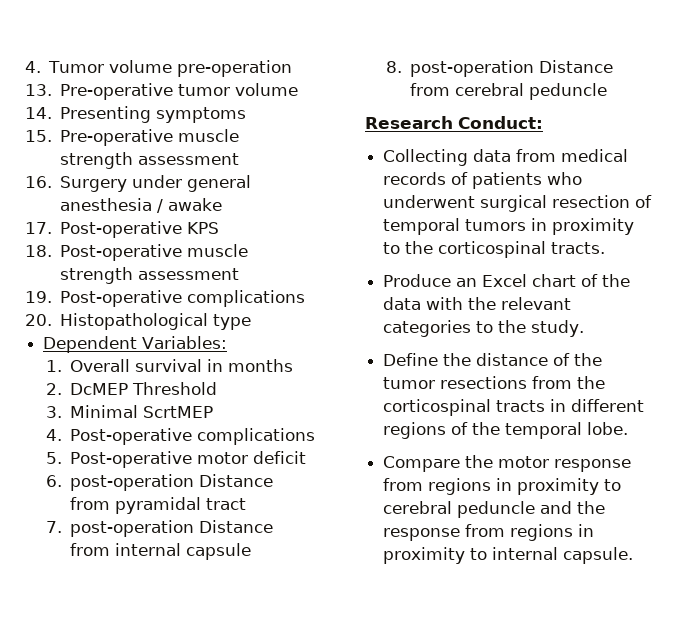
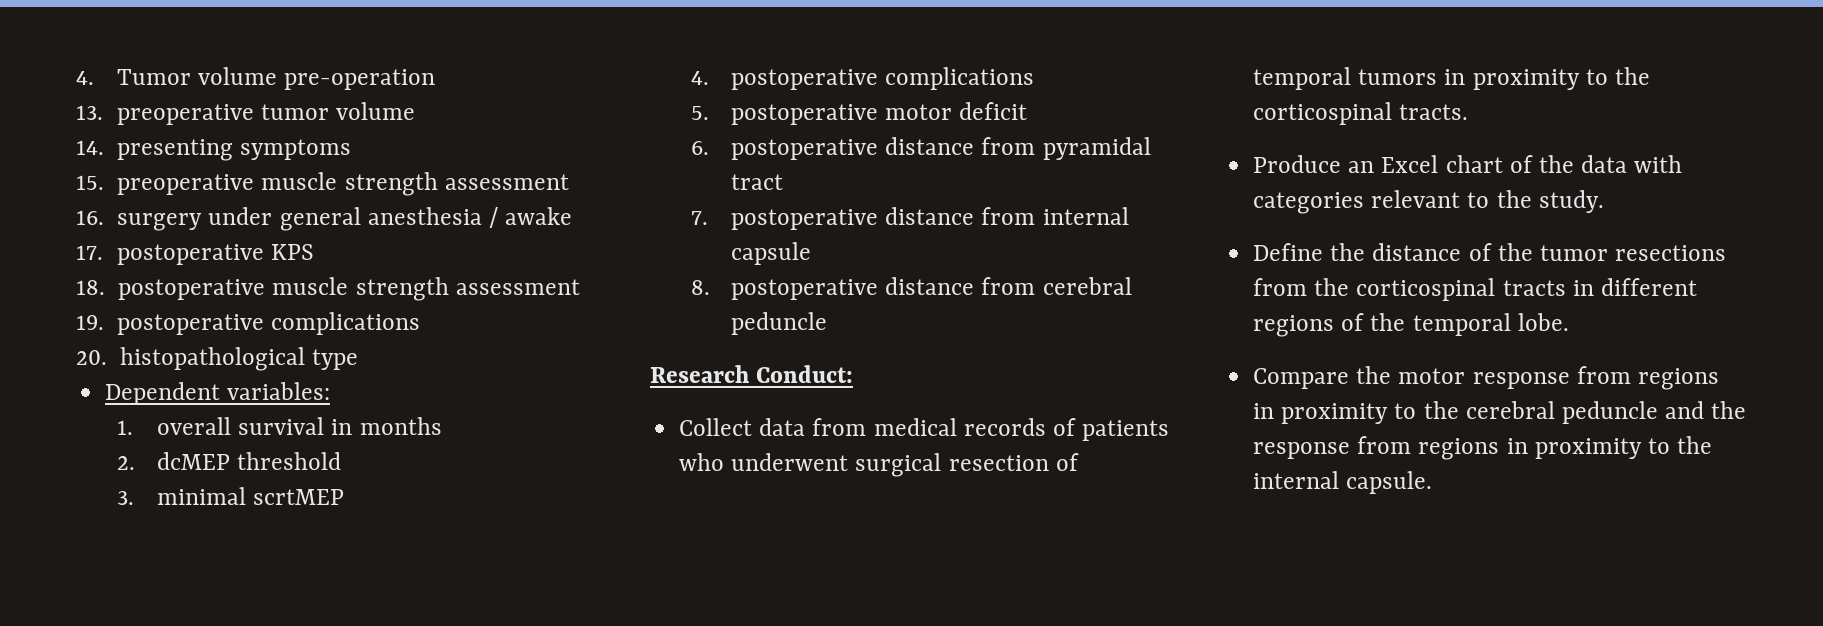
- 13. Pre-operative tumor volume
+ 13. preoperative tumor volume
- 14. Presenting symptoms
+ 14. presenting symptoms
- 15. Pre-operative muscle strength assessment
+ 15. preoperative muscle strength assessment
- 16. Surgery under general anesthesia / awake
+ 16. surgery under general anesthesia / awake
- 17. Post-operative KPS
+ 17. postoperative KPS
- 18. Post-operative muscle strength assessment
+ 18. postoperative muscle strength assessment
- 19. Post-operative complications
+ 19. postoperative complications
- 20. Histopathological type
+ 20. histopathological type
- Dependent Variables:
+ Dependent variables:
- 1. Overall survival in months
+ 1. overall survival in months
- 2. DcMEP Threshold
+ 2. dcMEP threshold
- 3. Minimal ScrtMEP
- 4. Post-operative complications
+ 3. minimal scrtMEP
+ 4. postoperative complications
- 5. Post-operative motor deficit
+ 5. postoperative motor deficit
- 6. post-operation Distance from pyramidal tract
+ 6. postoperative distance from pyramidal tract
- 7. post-operation Distance from internal capsule
+ 7. postoperative distance from internal capsule
- 8. post-operation Distance from cerebral peduncle
+ 8. postoperative distance from cerebral peduncle
- Collecting data from medical records of patients who underwent surgical resection of temporal tumors in proximity to the corticospinal tracts.
+ Collect data from medical records of patients who underwent surgical resection of temporal tumors in proximity to the corticospinal tracts.
- Produce an Excel chart of the data with the relevant categories to the study.
+ Produce an Excel chart of the data with categories relevant to the study.
- Compare the motor response from regions in proximity to cerebral peduncle and the response from regions in proximity to internal capsule.
+ Compare the motor response from regions in proximity to the cerebral peduncle and the response from regions in proximity to the internal capsule.

